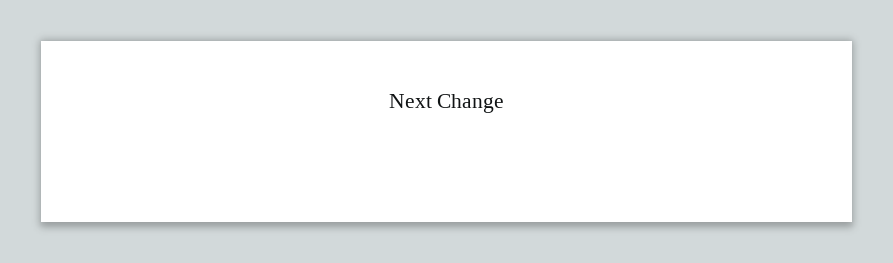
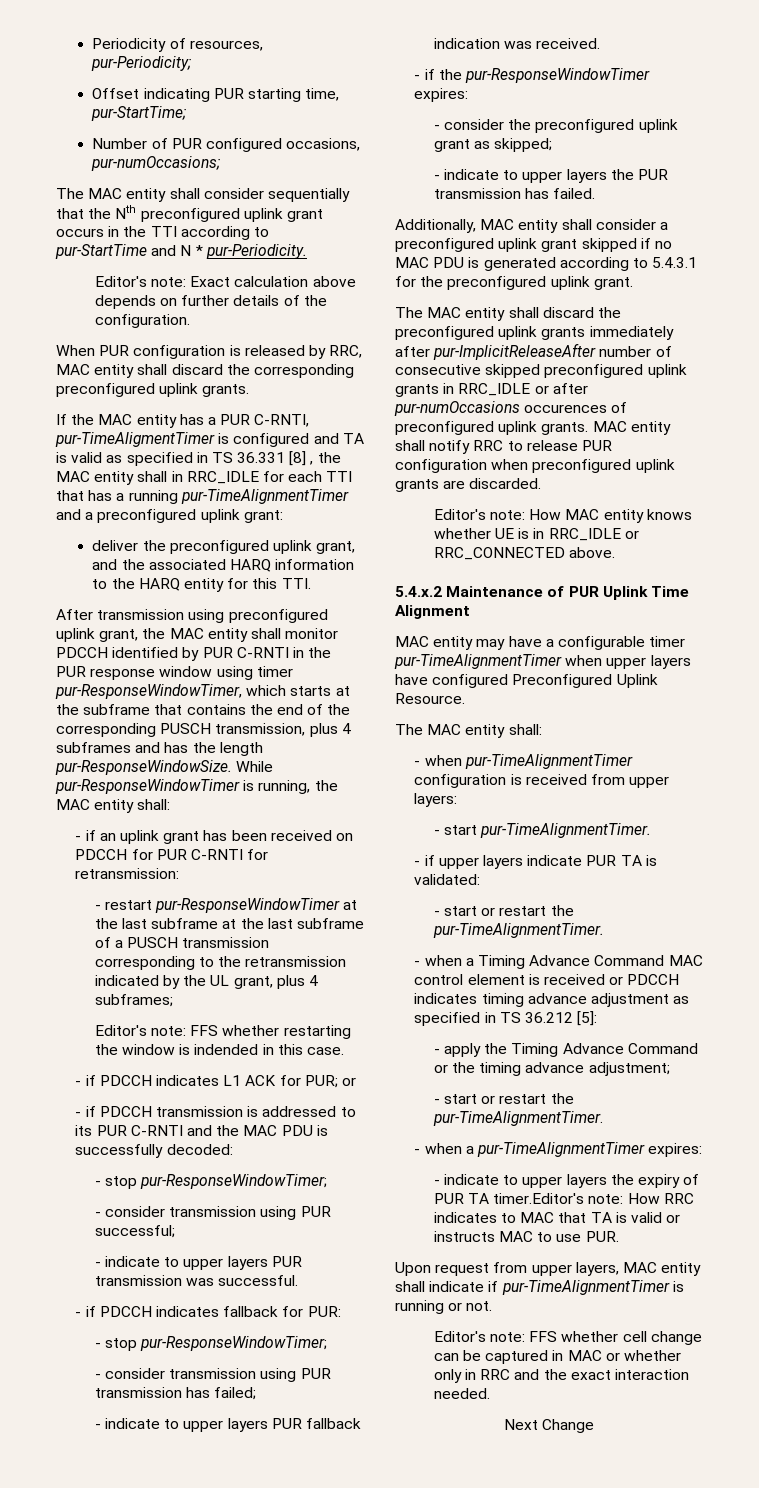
+ Periodicity of resources, pur-Periodicity;
+ Offset indicating PUR starting time, pur-StartTime;
+ Number of PUR configured occasions, pur-numOccasions;
+ The MAC entity shall consider sequentially that the Nth preconfigured uplink grant occurs in the TTI according to pur-StartTime and N * pur-Periodicity.
+ Editor's note: Exact calculation above depends on further details of the configuration.
+ When PUR configuration is released by RRC, MAC entity shall discard the corresponding preconfigured uplink grants.
+ If the MAC entity has a PUR C-RNTI, pur-TimeAligmentTimer is configured and TA is valid as specified in TS 36.331 [8] , the MAC entity shall in RRC_IDLE for each TTI that has a running pur-TimeAlignmentTimer and a preconfigured uplink grant:
+ deliver the preconfigured uplink grant, and the associated HARQ information to the HARQ entity for this TTI.
+ After transmission using preconfigured uplink grant, the MAC entity shall monitor PDCCH identified by PUR C-RNTI in the PUR response window using timer pur-ResponseWindowTimer, which starts at the subframe that contains the end of the corresponding PUSCH transmission, plus 4 subframes and has the length pur-ResponseWindowSize. While pur-ResponseWindowTimer is running, the MAC entity shall:
+ - if an uplink grant has been received on PDCCH for PUR C-RNTI for retransmission:
+ - restart pur-ResponseWindowTimer at the last subframe at the last subframe of a PUSCH transmission corresponding to the retransmission indicated by the UL grant, plus 4 subframes;
+ Editor's note: FFS whether restarting the window is indended in this case.
+ - if PDCCH indicates L1 ACK for PUR; or
+ - if PDCCH transmission is addressed to its PUR C-RNTI and the MAC PDU is successfully decoded:
+ - stop pur-ResponseWindowTimer;
+ - consider transmission using PUR successful;
+ - indicate to upper layers PUR transmission was successful.
+ - if PDCCH indicates fallback for PUR:
+ - stop pur-ResponseWindowTimer;
+ - consider transmission using PUR transmission has failed;
+ - indicate to upper layers PUR fallback indication was received.
+ - if the pur-ResponseWindowTimer expires:
+ - consider the preconfigured uplink grant as skipped;
+ - indicate to upper layers the PUR transmission has failed.
+ Additionally, MAC entity shall consider a preconfigured uplink grant skipped if no MAC PDU is generated according to 5.4.3.1 for the preconfigured uplink grant.
+ The MAC entity shall discard the preconfigured uplink grants immediately after pur-ImplicitReleaseAfter number of consecutive skipped preconfigured uplink grants in RRC_IDLE or after pur-numOccasions occurences of preconfigured uplink grants. MAC entity shall notify RRC to release PUR configuration when preconfigured uplink grants are discarded.
+ Editor's note: How MAC entity knows whether UE is in RRC_IDLE or RRC_CONNECTED above.
+ 5.4.x.2 Maintenance of PUR Uplink Time Alignment
+ MAC entity may have a configurable timer pur-TimeAlignmentTimer when upper layers have configured Preconfigured Uplink Resource.
+ The MAC entity shall:
+ - when pur-TimeAlignmentTimer configuration is received from upper layers:
+ - start pur-TimeAlignmentTimer.
+ - if upper layers indicate PUR TA is validated:
+ - start or restart the pur-TimeAlignmentTimer.
+ - when a Timing Advance Command MAC control element is received or PDCCH indicates timing advance adjustment as specified in TS 36.212 [5]:
+ - apply the Timing Advance Command or the timing advance adjustment;
+ - start or restart the pur-TimeAlignmentTimer.
+ - when a pur-TimeAlignmentTimer expires:
+ - indicate to upper layers the expiry of PUR TA timer.Editor's note: How RRC indicates to MAC that TA is valid or instructs MAC to use PUR.
+ Upon request from upper layers, MAC entity shall indicate if pur-TimeAlignmentTimer is running or not.
+ Editor's note: FFS whether cell change can be captured in MAC or whether only in RRC and the exact interaction needed.

